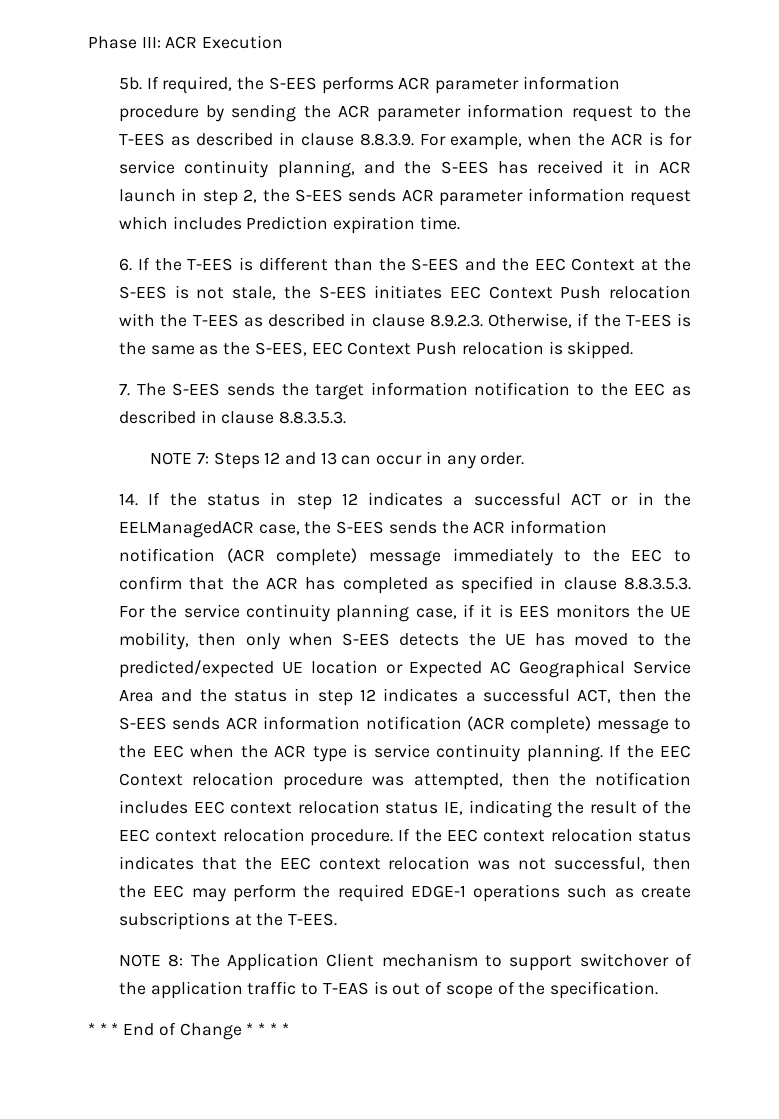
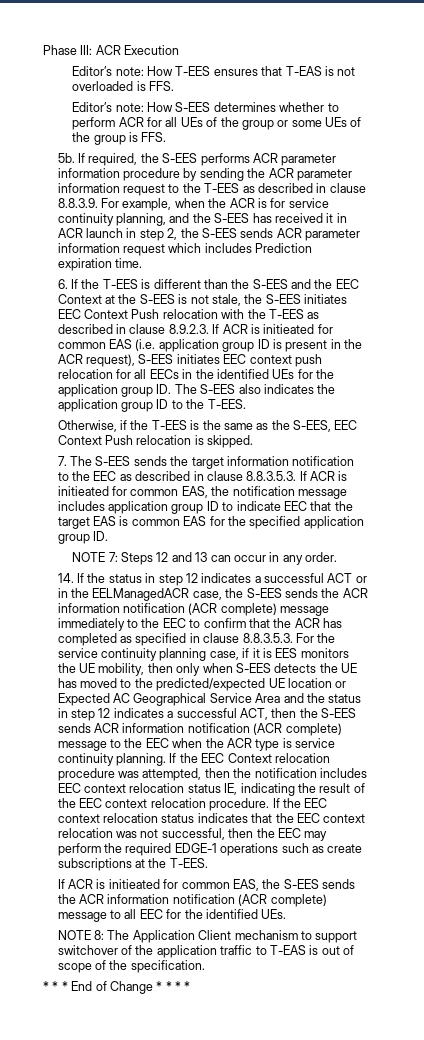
+ Editor’s note: How T-EES ensures that T-EAS is not overloaded is FFS.
+ Editor’s note: How S-EES determines whether to perform ACR for all UEs of the group or some UEs of the group is FFS.
- 6. If the T-EES is different than the S-EES and the EEC Context at the S-EES is not stale, the S-EES initiates EEC Context Push relocation with the T-EES as described in clause 8.9.2.3. Otherwise, if the T-EES is the same as the S-EES, EEC Context Push relocation is skipped.
+ 6. If the T-EES is different than the S-EES and the EEC Context at the S-EES is not stale, the S-EES initiates EEC Context Push relocation with the T-EES as described in clause 8.9.2.3. If ACR is initieated for common EAS (i.e. application group ID is present in the ACR request), S-EES initiates EEC context push relocation for all EECs in the identified UEs for the application group ID. The S-EES also indicates the application group ID to the T-EES.
+ Otherwise, if the T-EES is the same as the S-EES, EEC Context Push relocation is skipped.
- 7. The S-EES sends the target information notification to the EEC as described in clause 8.8.3.5.3.
+ 7. The S-EES sends the target information notification to the EEC as described in clause 8.8.3.5.3. If ACR is initieated for common EAS, the notification message includes application group ID to indicate EEC that the target EAS is common EAS for the specified application group ID.
+ If ACR is initieated for common EAS, the S-EES sends the ACR information notification (ACR complete) message to all EEC for the identified UEs.

